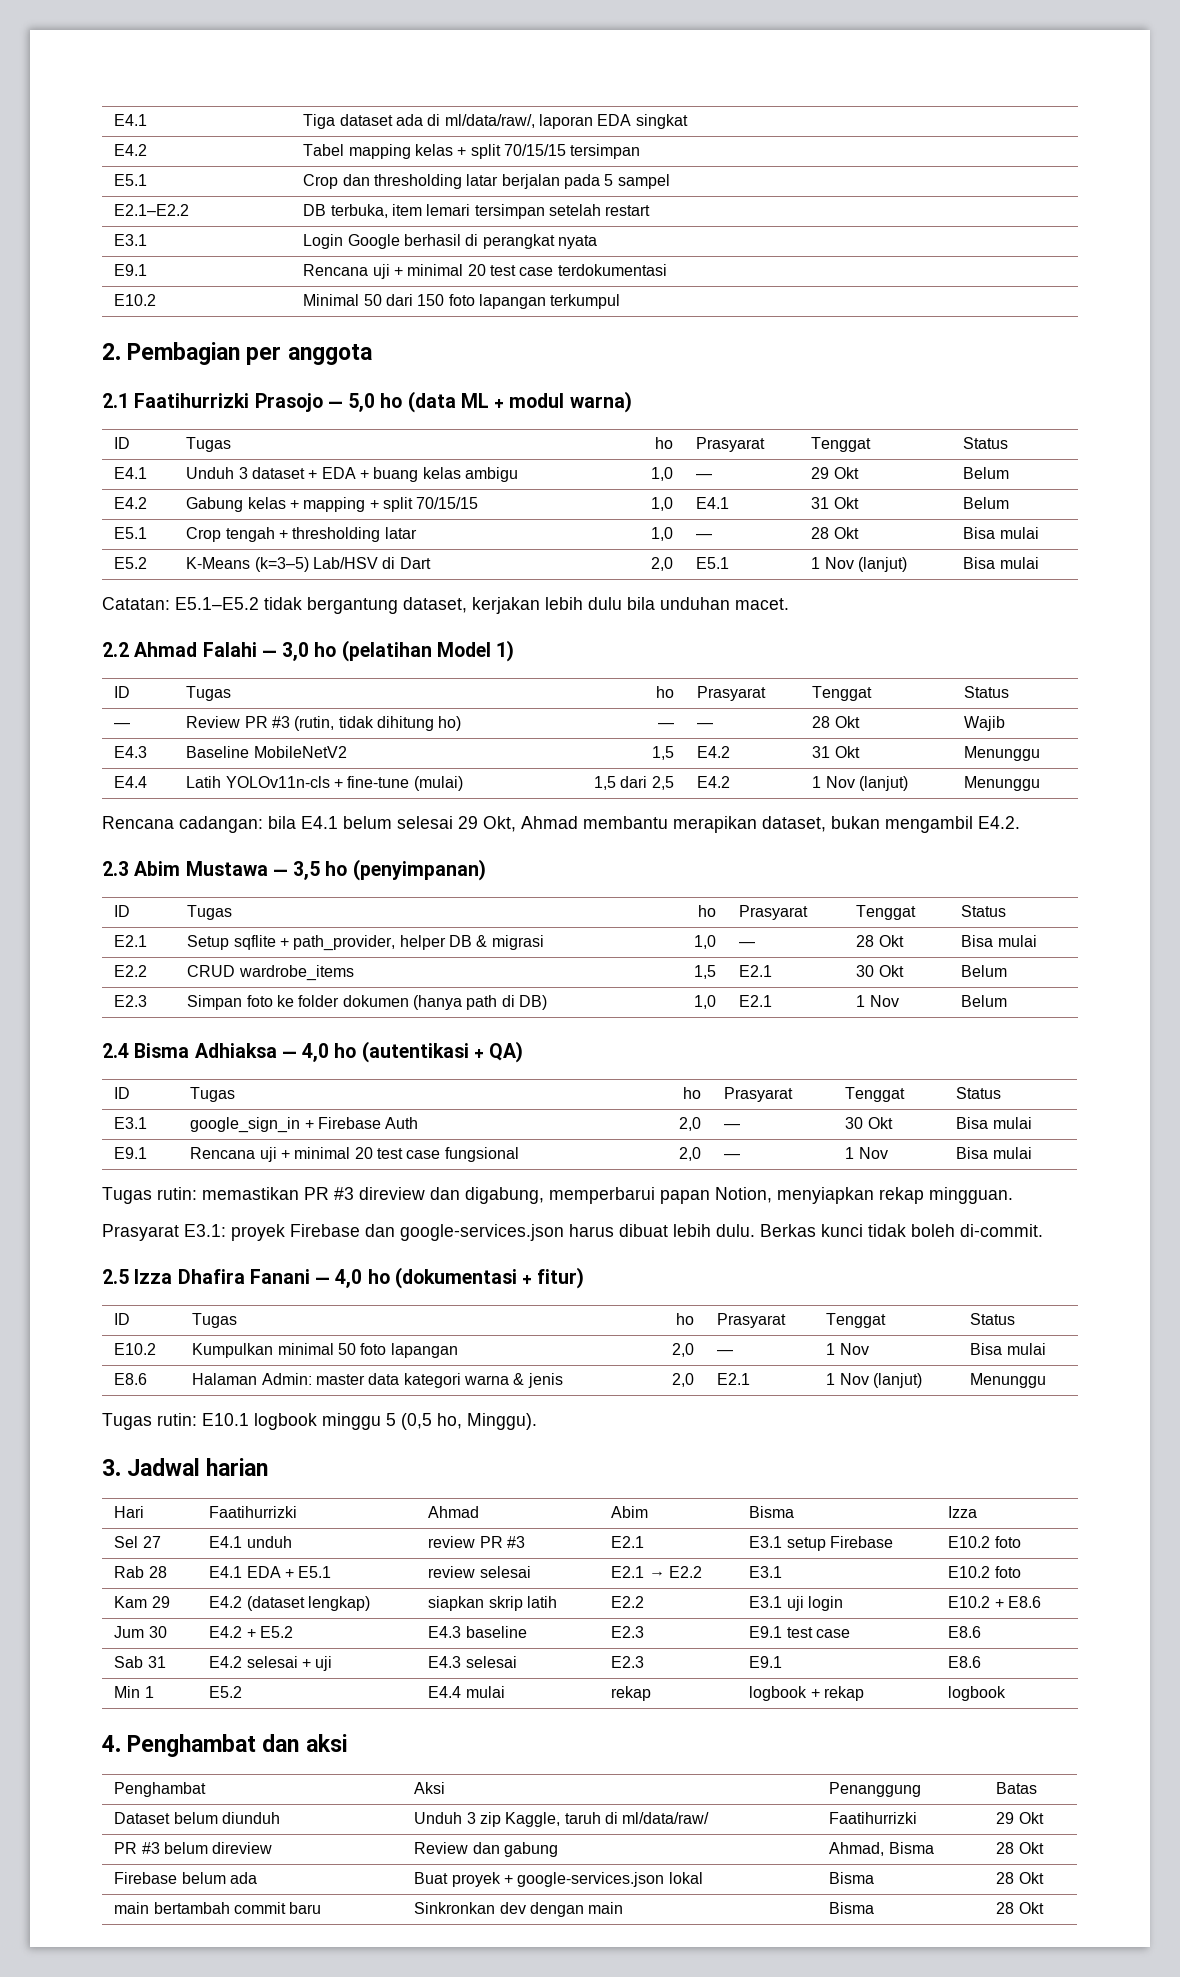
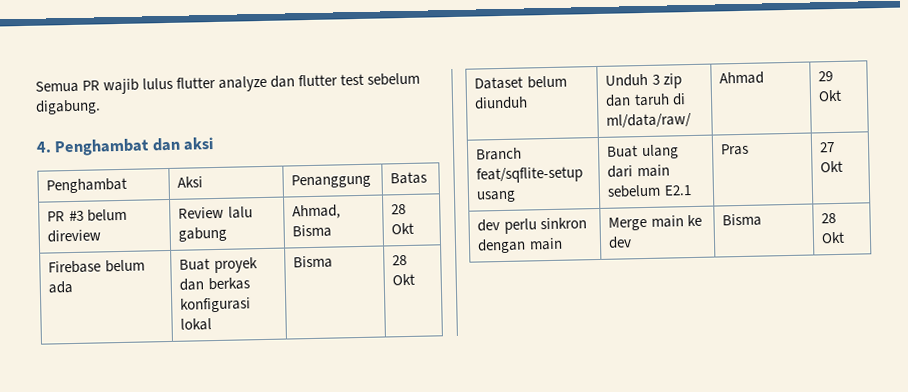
- E4.1 | Tiga dataset ada di ml/data/raw/, laporan EDA singkat
- E4.2 | Tabel mapping kelas + split 70/15/15 tersimpan
- E5.1 | Crop dan thresholding latar berjalan pada 5 sampel
- E2.1–E2.2 | DB terbuka, item lemari tersimpan setelah restart
- E3.1 | Login Google berhasil di perangkat nyata
- E9.1 | Rencana uji + minimal 20 test case terdokumentasi
- E10.2 | Minimal 50 dari 150 foto lapangan terkumpul
- 2. Pembagian per anggota
- 2.1 Faatihurrizki Prasojo — 5,0 ho (data ML + modul warna)
- ID | Tugas | ho | Prasyarat | Tenggat | Status
- E4.1 | Unduh 3 dataset + EDA + buang kelas ambigu | 1,0 | — | 29 Okt | Belum
- E4.2 | Gabung kelas + mapping + split 70/15/15 | 1,0 | E4.1 | 31 Okt | Belum
- E5.1 | Crop tengah + thresholding latar | 1,0 | — | 28 Okt | Bisa mulai
- E5.2 | K-Means (k=3–5) Lab/HSV di Dart | 2,0 | E5.1 | 1 Nov (lanjut) | Bisa mulai
- Catatan: E5.1–E5.2 tidak bergantung dataset, kerjakan lebih dulu bila unduhan macet.
- 2.2 Ahmad Falahi — 3,0 ho (pelatihan Model 1)
- ID | Tugas | ho | Prasyarat | Tenggat | Status
- — | Review PR #3 (rutin, tidak dihitung ho) | — | — | 28 Okt | Wajib
- E4.3 | Baseline MobileNetV2 | 1,5 | E4.2 | 31 Okt | Menunggu
- E4.4 | Latih YOLOv11n-cls + fine-tune (mulai) | 1,5 dari 2,5 | E4.2 | 1 Nov (lanjut) | Menunggu
- Rencana cadangan: bila E4.1 belum selesai 29 Okt, Ahmad membantu merapikan dataset, bukan mengambil E4.2.
- 2.3 Abim Mustawa — 3,5 ho (penyimpanan)
- ID | Tugas | ho | Prasyarat | Tenggat | Status
- E2.1 | Setup sqflite + path_provider, helper DB & migrasi | 1,0 | — | 28 Okt | Bisa mulai
- E2.2 | CRUD wardrobe_items | 1,5 | E2.1 | 30 Okt | Belum
- E2.3 | Simpan foto ke folder dokumen (hanya path di DB) | 1,0 | E2.1 | 1 Nov | Belum
- 2.4 Bisma Adhiaksa — 4,0 ho (autentikasi + QA)
- ID | Tugas | ho | Prasyarat | Tenggat | Status
- E3.1 | google_sign_in + Firebase Auth | 2,0 | — | 30 Okt | Bisa mulai
- E9.1 | Rencana uji + minimal 20 test case fungsional | 2,0 | — | 1 Nov | Bisa mulai
- Tugas rutin: memastikan PR #3 direview dan digabung, memperbarui papan Notion, menyiapkan rekap mingguan.
- Prasyarat E3.1: proyek Firebase dan google-services.json harus dibuat lebih dulu. Berkas kunci tidak boleh di-commit.
- 2.5 Izza Dhafira Fanani — 4,0 ho (dokumentasi + fitur)
- ID | Tugas | ho | Prasyarat | Tenggat | Status
- E10.2 | Kumpulkan minimal 50 foto lapangan | 2,0 | — | 1 Nov | Bisa mulai
- E8.6 | Halaman Admin: master data kategori warna & jenis | 2,0 | E2.1 | 1 Nov (lanjut) | Menunggu
- Tugas rutin: E10.1 logbook minggu 5 (0,5 ho, Minggu).
- 3. Jadwal harian
- Hari | Faatihurrizki | Ahmad | Abim | Bisma | Izza
- Sel 27 | E4.1 unduh | review PR #3 | E2.1 | E3.1 setup Firebase | E10.2 foto
- Rab 28 | E4.1 EDA + E5.1 | review selesai | E2.1 → E2.2 | E3.1 | E10.2 foto
- Kam 29 | E4.2 (dataset lengkap) | siapkan skrip latih | E2.2 | E3.1 uji login | E10.2 + E8.6
- Jum 30 | E4.2 + E5.2 | E4.3 baseline | E2.3 | E9.1 test case | E8.6
- Sab 31 | E4.2 selesai + uji | E4.3 selesai | E2.3 | E9.1 | E8.6
- Min 1 | E5.2 | E4.4 mulai | rekap | logbook + rekap | logbook
+ Semua PR wajib lulus flutter analyze dan flutter test sebelum digabung.
- Dataset belum diunduh | Unduh 3 zip Kaggle, taruh di ml/data/raw/ | Faatihurrizki | 29 Okt
- PR #3 belum direview | Review dan gabung | Ahmad, Bisma | 28 Okt
+ PR #3 belum direview | Review lalu gabung | Ahmad, Bisma | 28 Okt
- Firebase belum ada | Buat proyek + google-services.json lokal | Bisma | 28 Okt
+ Firebase belum ada | Buat proyek dan berkas konfigurasi lokal | Bisma | 28 Okt
- main bertambah commit baru | Sinkronkan dev dengan main | Bisma | 28 Okt
+ Dataset belum diunduh | Unduh 3 zip dan taruh di ml/data/raw/ | Ahmad | 29 Okt
+ Branch feat/sqflite-setup usang | Buat ulang dari main sebelum E2.1 | Pras | 27 Okt
+ dev perlu sinkron dengan main | Merge main ke dev | Bisma | 28 Okt

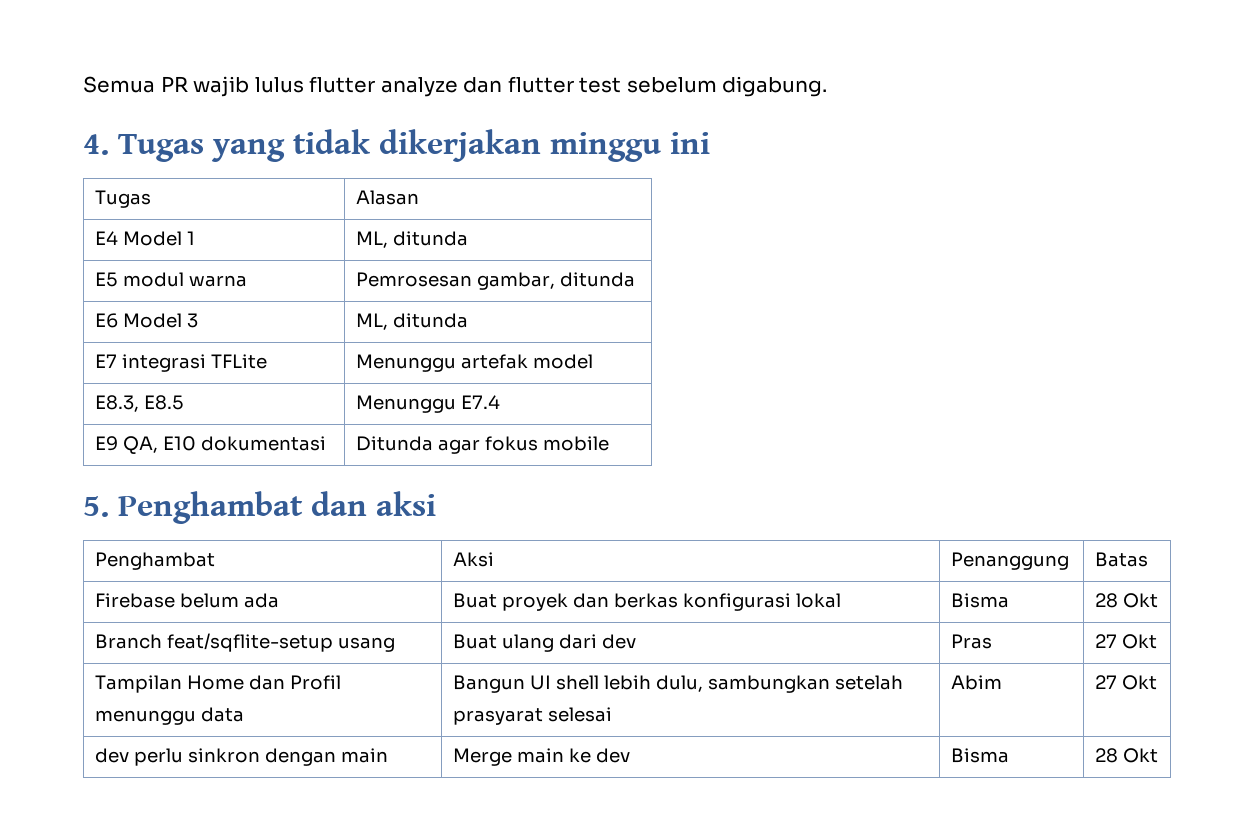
- 4. Penghambat dan aksi
+ 4. Tugas yang tidak dikerjakan minggu ini
+ Tugas | Alasan
+ E4 Model 1 | ML, ditunda
+ E5 modul warna | Pemrosesan gambar, ditunda
+ E6 Model 3 | ML, ditunda
+ E7 integrasi TFLite | Menunggu artefak model
+ E8.3, E8.5 | Menunggu E7.4
+ E9 QA, E10 dokumentasi | Ditunda agar fokus mobile
+ 5. Penghambat dan aksi
- PR #3 belum direview | Review lalu gabung | Ahmad, Bisma | 28 Okt
- Dataset belum diunduh | Unduh 3 zip dan taruh di ml/data/raw/ | Ahmad | 29 Okt
- Branch feat/sqflite-setup usang | Buat ulang dari main sebelum E2.1 | Pras | 27 Okt
+ Branch feat/sqflite-setup usang | Buat ulang dari dev | Pras | 27 Okt
+ Tampilan Home dan Profil menunggu data | Bangun UI shell lebih dulu, sambungkan setelah prasyarat selesai | Abim | 27 Okt

